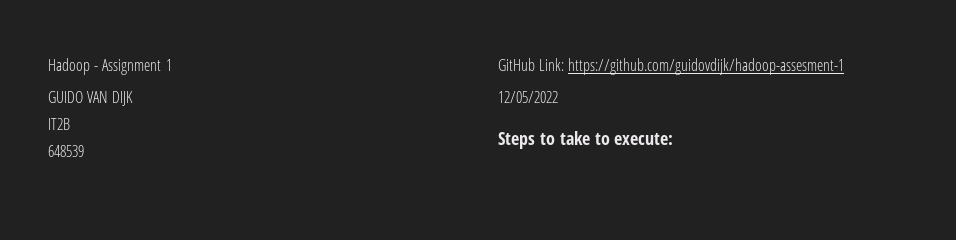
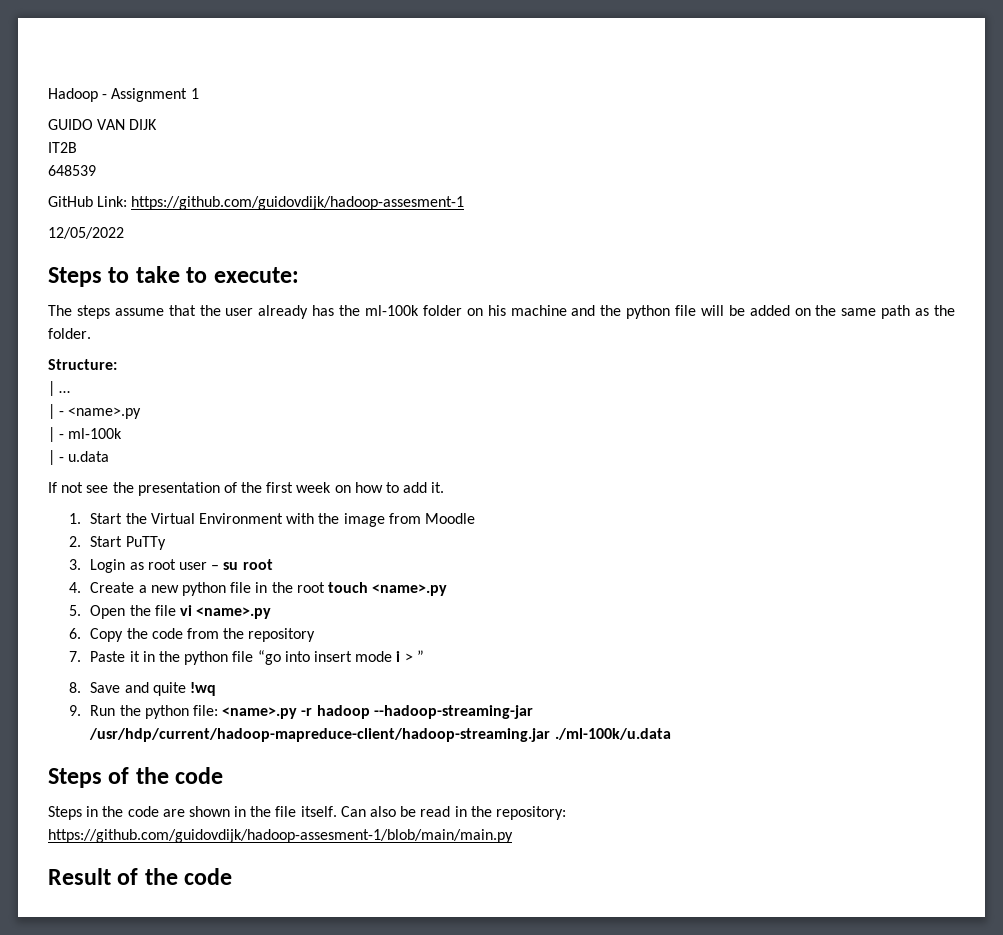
+ The steps assume that the user already has the ml-100k folder on his machine and the python file will be added on the same path as the folder.
+ Structure:
+ | …
+ | - <name>.py
+ | - ml-100k
+ | - u.data
+ If not see the presentation of the first week on how to add it.
+ 1. Start the Virtual Environment with the image from Moodle
+ 2. Start PuTTy
+ 3. Login as root user – su root
+ 4. Create a new python file in the root touch <name>.py
+ 5. Open the file vi <name>.py
+ 6. Copy the code from the repository
+ 7. Paste it in the python file “go into insert mode i > ”
+ 8. Save and quite !wq
+ 9. Run the python file: <name>.py -r hadoop --hadoop-streaming-jar /usr/hdp/current/hadoop-mapreduce-client/hadoop-streaming.jar ./ml-100k/u.data
+ Steps of the code
+ Steps in the code are shown in the file itself. Can also be read in the repository: https://github.com/guidovdijk/hadoop-assesment-1/blob/main/main.py
+ Result of the code

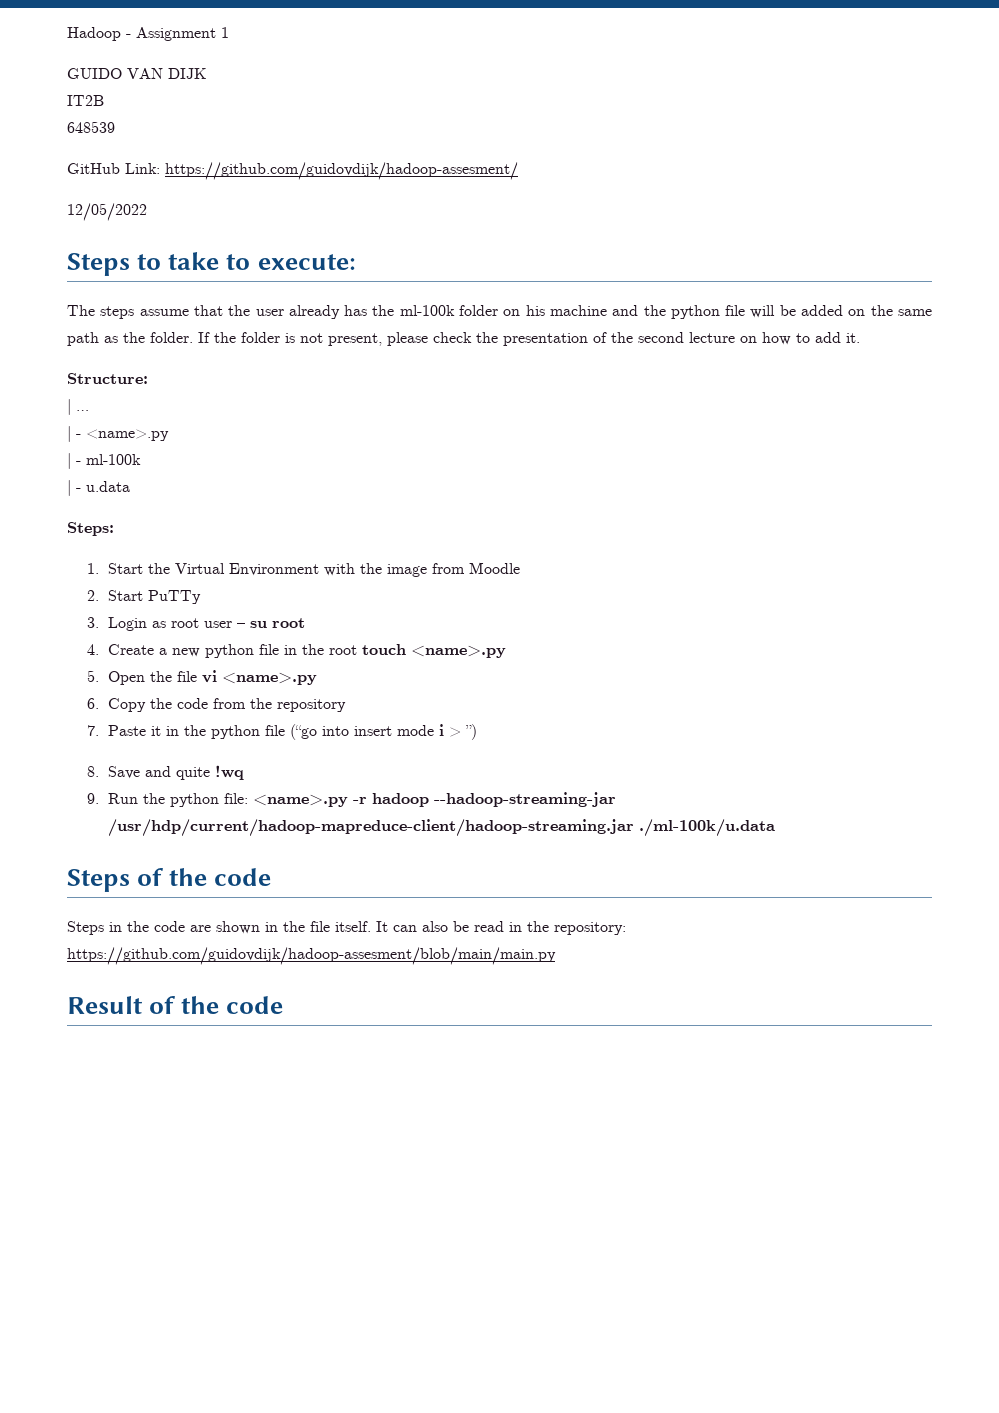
- GitHub Link: https://github.com/guidovdijk/hadoop-assesment-1
+ GitHub Link: https://github.com/guidovdijk/hadoop-assesment/
+ If the folder is not present, please check the presentation of the second lecture on how to add it.
- If not see the presentation of the first week on how to add it.
+ Steps:
- 7. Paste it in the python file “go into insert mode i > ”
+ 7. Paste it in the python file (“go into insert mode i > ”)
- Can also be read in the repository: https://github.com/guidovdijk/hadoop-assesment-1/blob/main/main.py
+ It can also be read in the repository: https://github.com/guidovdijk/hadoop-assesment/blob/main/main.py

